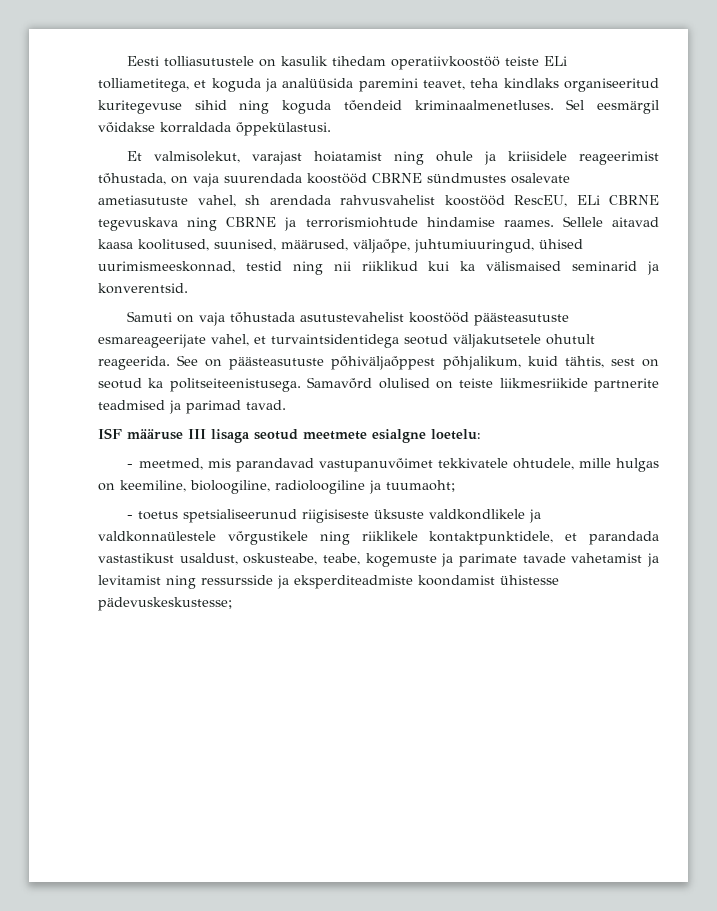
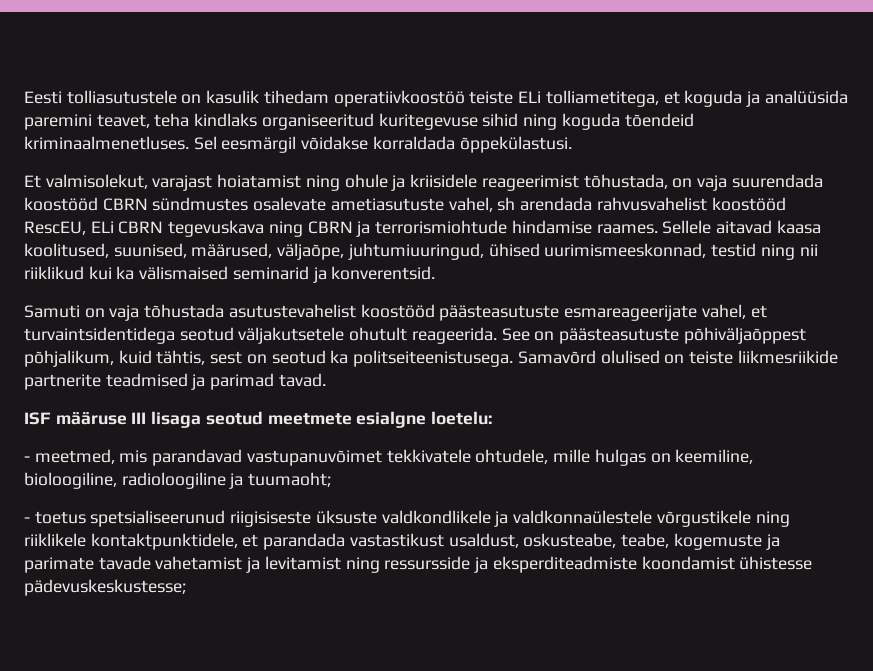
- Et valmisolekut, varajast hoiatamist ning ohule ja kriisidele reageerimist tõhustada, on vaja suurendada koostööd CBRNE sündmustes osalevate ametiasutuste vahel, sh arendada rahvusvahelist koostööd RescEU, ELi CBRNE tegevuskava ning CBRNE ja terrorismiohtude hindamise raames.
+ Et valmisolekut, varajast hoiatamist ning ohule ja kriisidele reageerimist tõhustada, on vaja suurendada koostööd CBRN sündmustes osalevate ametiasutuste vahel, sh arendada rahvusvahelist koostööd RescEU, ELi CBRN tegevuskava ning CBRN ja terrorismiohtude hindamise raames.

